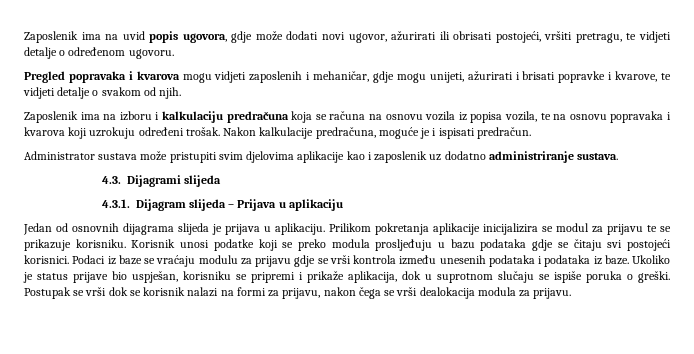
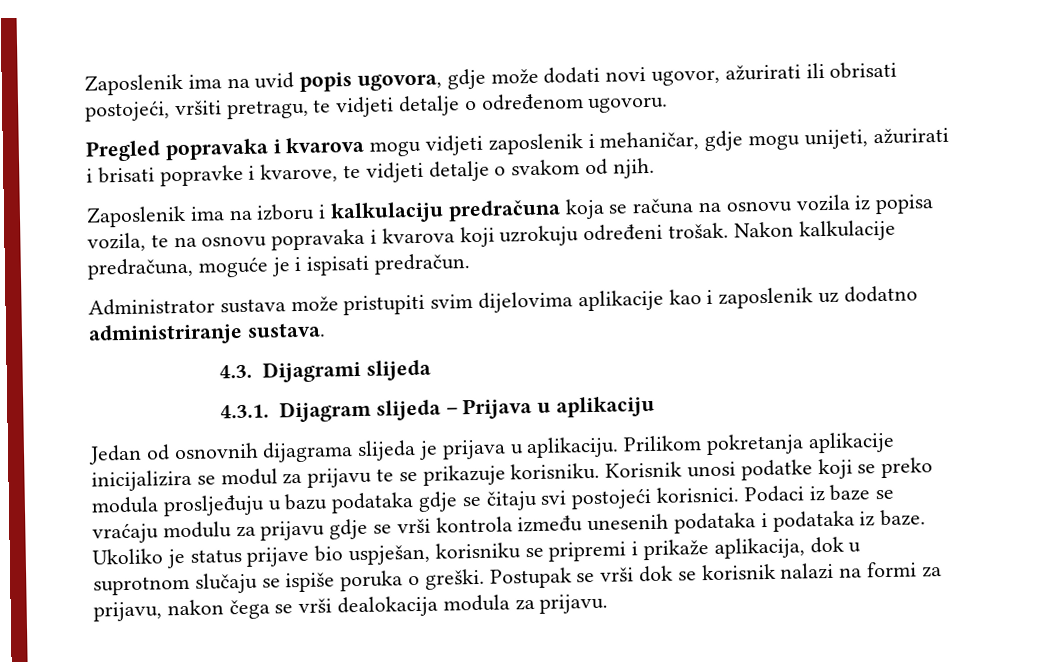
- Pregled popravaka i kvarova mogu vidjeti zaposlenih i mehaničar, gdje mogu unijeti, ažurirati i brisati popravke i kvarove, te vidjeti detalje o svakom od njih.
+ Pregled popravaka i kvarova mogu vidjeti zaposlenik i mehaničar, gdje mogu unijeti, ažurirati i brisati popravke i kvarove, te vidjeti detalje o svakom od njih.
- Administrator sustava može pristupiti svim djelovima aplikacije kao i zaposlenik uz dodatno administriranje sustava.
+ Administrator sustava može pristupiti svim dijelovima aplikacije kao i zaposlenik uz dodatno administriranje sustava.

